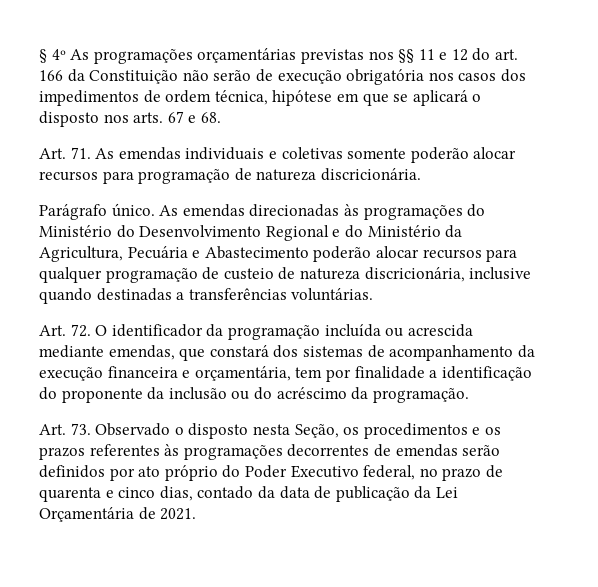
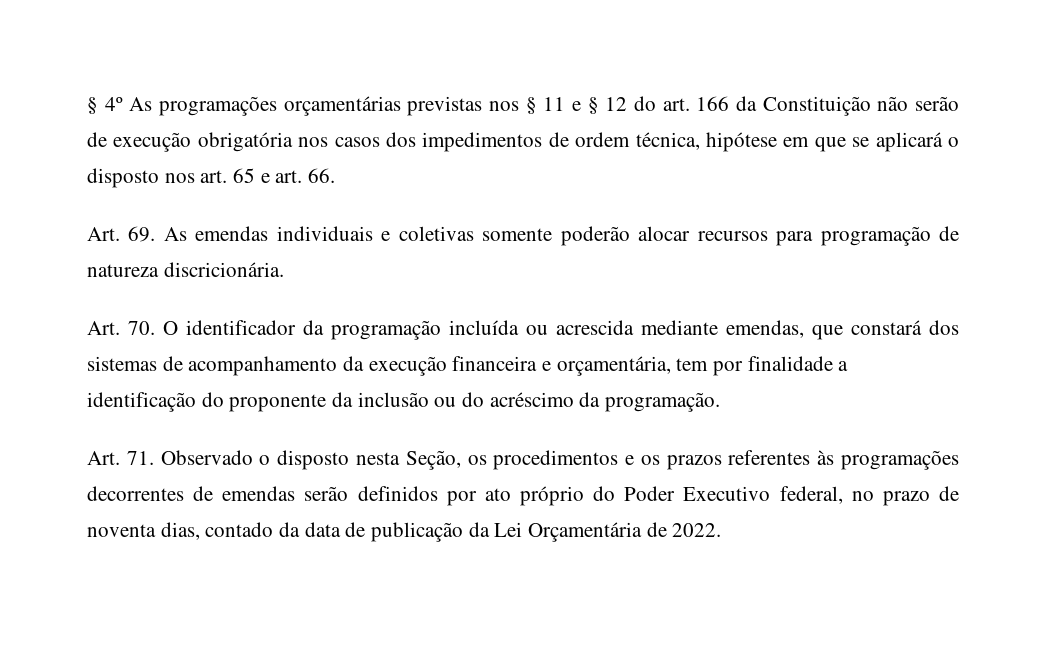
- § 4º As programações orçamentárias previstas nos §§ 11 e 12 do art. 166 da Constituição não serão de execução obrigatória nos casos dos impedimentos de ordem técnica, hipótese em que se aplicará o disposto nos arts. 67 e 68.
- Art. 71. As emendas individuais e coletivas somente poderão alocar recursos para programação de natureza discricionária.
+ § 4º As programações orçamentárias previstas nos § 11 e § 12 do art. 166 da Constituição não serão de execução obrigatória nos casos dos impedimentos de ordem técnica, hipótese em que se aplicará o disposto nos art. 65 e art. 66.
+ Art. 69. As emendas individuais e coletivas somente poderão alocar recursos para programação de natureza discricionária.
- Parágrafo único. As emendas direcionadas às programações do Ministério do Desenvolvimento Regional e do Ministério da Agricultura, Pecuária e Abastecimento poderão alocar recursos para qualquer programação de custeio de natureza discricionária, inclusive quando destinadas a transferências voluntárias.
- Art. 72. O identificador da programação incluída ou acrescida mediante emendas, que constará dos sistemas de acompanhamento da execução financeira e orçamentária, tem por finalidade a identificação do proponente da inclusão ou do acréscimo da programação.
+ Art. 70. O identificador da programação incluída ou acrescida mediante emendas, que constará dos sistemas de acompanhamento da execução financeira e orçamentária, tem por finalidade a identificação do proponente da inclusão ou do acréscimo da programação.
- Art. 73. Observado o disposto nesta Seção, os procedimentos e os prazos referentes às programações decorrentes de emendas serão definidos por ato próprio do Poder Executivo federal, no prazo de quarenta e cinco dias, contado da data de publicação da Lei Orçamentária de 2021.
+ Art. 71. Observado o disposto nesta Seção, os procedimentos e os prazos referentes às programações decorrentes de emendas serão definidos por ato próprio do Poder Executivo federal, no prazo de noventa dias, contado da data de publicação da Lei Orçamentária de 2022.

